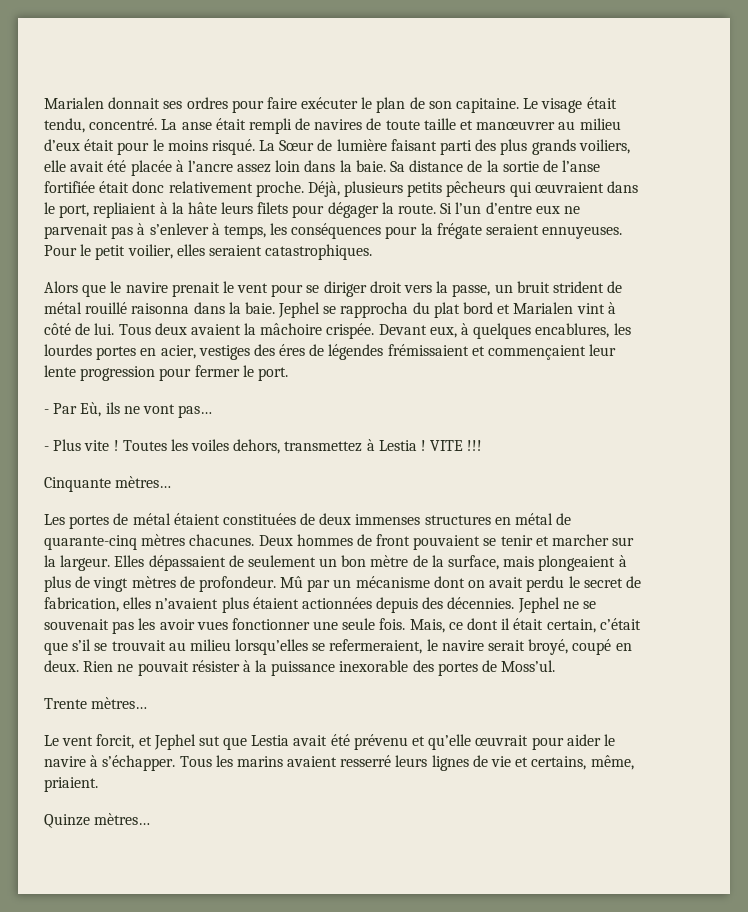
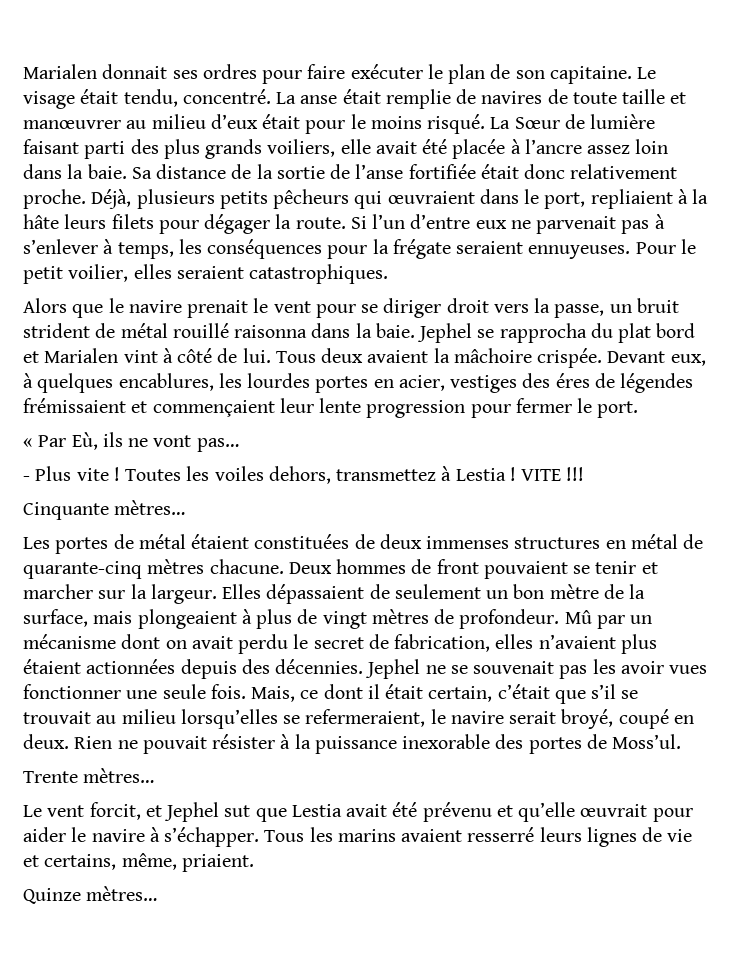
- La anse était rempli de navires de toute taille et manœuvrer au milieu d’eux était pour le moins risqué.
+ La anse était remplie de navires de toute taille et manœuvrer au milieu d’eux était pour le moins risqué.
- - Par Eù, ils ne vont pas…
+ « Par Eù, ils ne vont pas…
- Les portes de métal étaient constituées de deux immenses structures en métal de quarante-cinq mètres chacunes.
+ Les portes de métal étaient constituées de deux immenses structures en métal de quarante-cinq mètres chacune.

